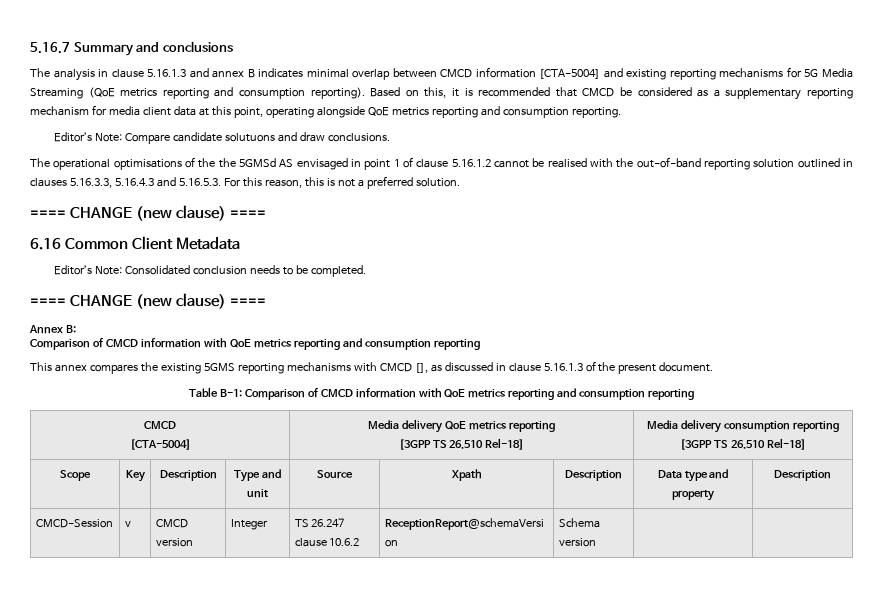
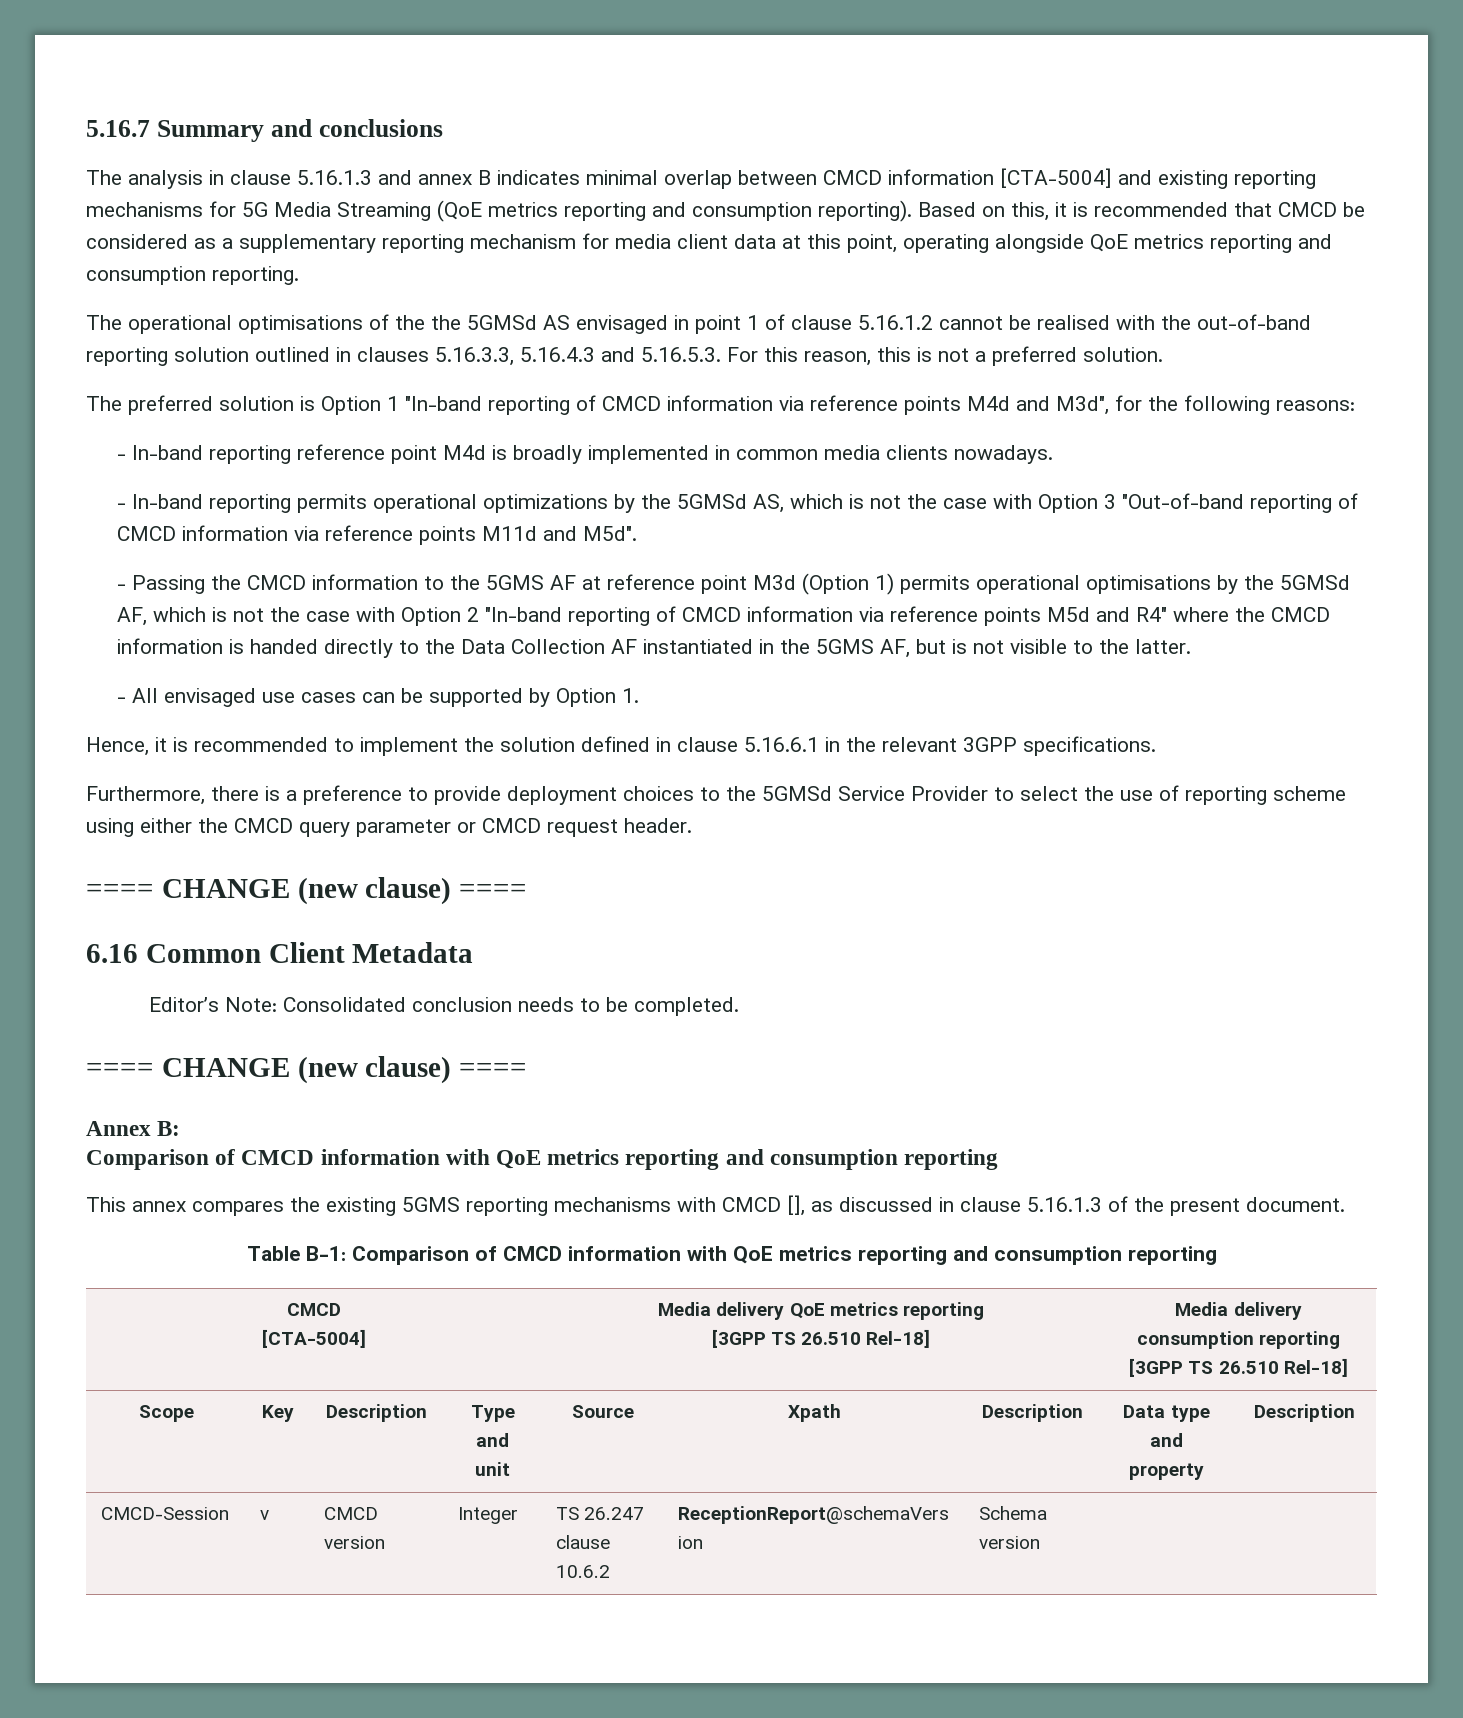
- Editor’s Note: Compare candidate solutuons and draw conclusions.
+ The preferred solution is Option 1 "In-band reporting of CMCD information via reference points M4d and M3d", for the following reasons:
+ - In-band reporting reference point M4d is broadly implemented in common media clients nowadays.
+ - In-band reporting permits operational optimizations by the 5GMSd AS, which is not the case with Option 3 "Out-of-band reporting of CMCD information via reference points M11d and M5d".
+ - Passing the CMCD information to the 5GMS AF at reference point M3d (Option 1) permits operational optimisations by the 5GMSd AF, which is not the case with Option 2 "In-band reporting of CMCD information via reference points M5d and R4" where the CMCD information is handed directly to the Data Collection AF instantiated in the 5GMS AF, but is not visible to the latter.
+ - All envisaged use cases can be supported by Option 1.
+ Hence, it is recommended to implement the solution defined in clause 5.16.6.1 in the relevant 3GPP specifications.
+ Furthermore, there is a preference to provide deployment choices to the 5GMSd Service Provider to select the use of reporting scheme using either the CMCD query parameter or CMCD request header.

